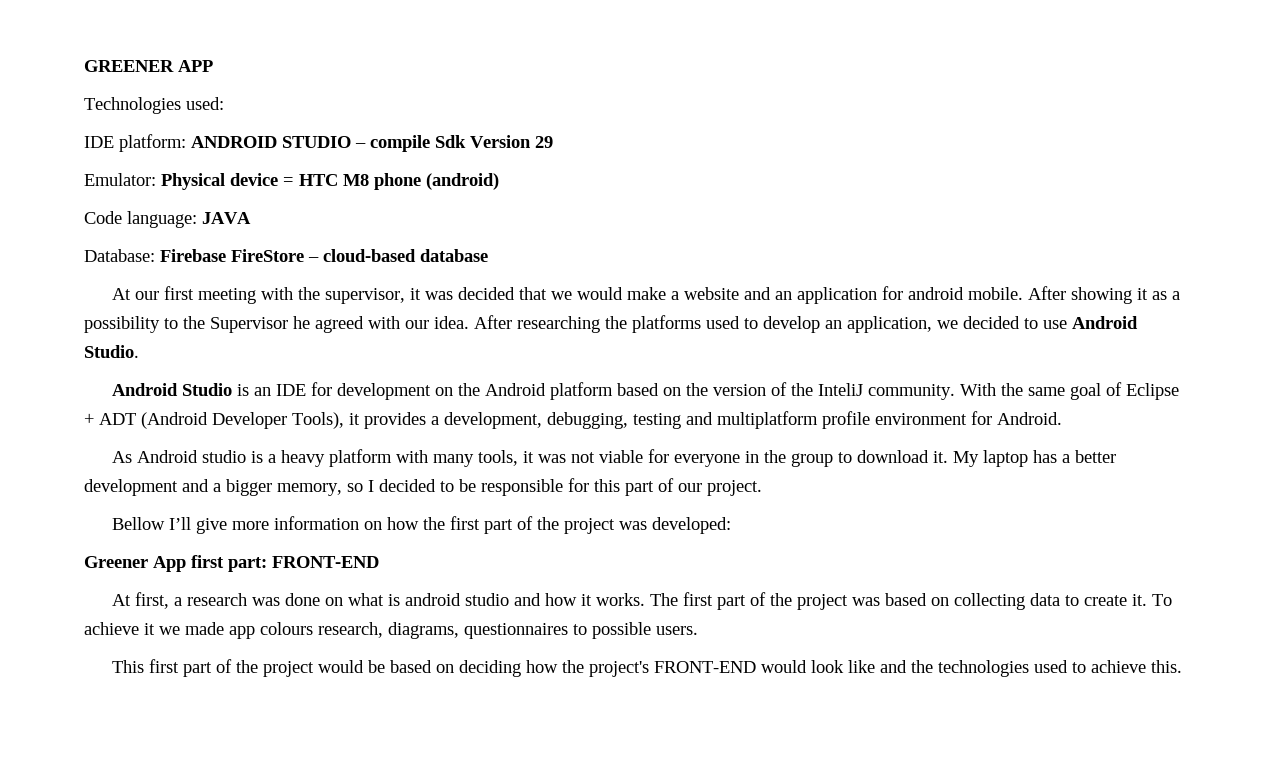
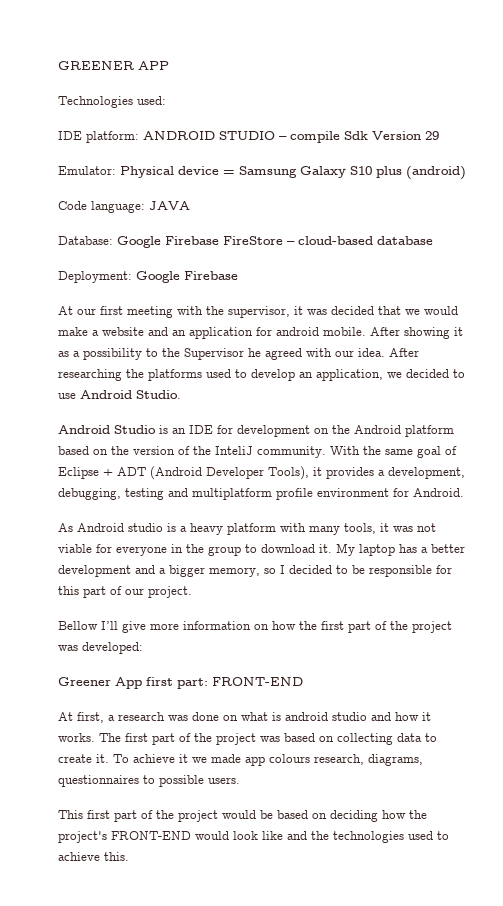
- Emulator: Physical device = HTC M8 phone (android)
+ Emulator: Physical device = Samsung Galaxy S10 plus (android)
- Database: Firebase FireStore – cloud-based database
+ Database: Google Firebase FireStore – cloud-based database
+ Deployment: Google Firebase

